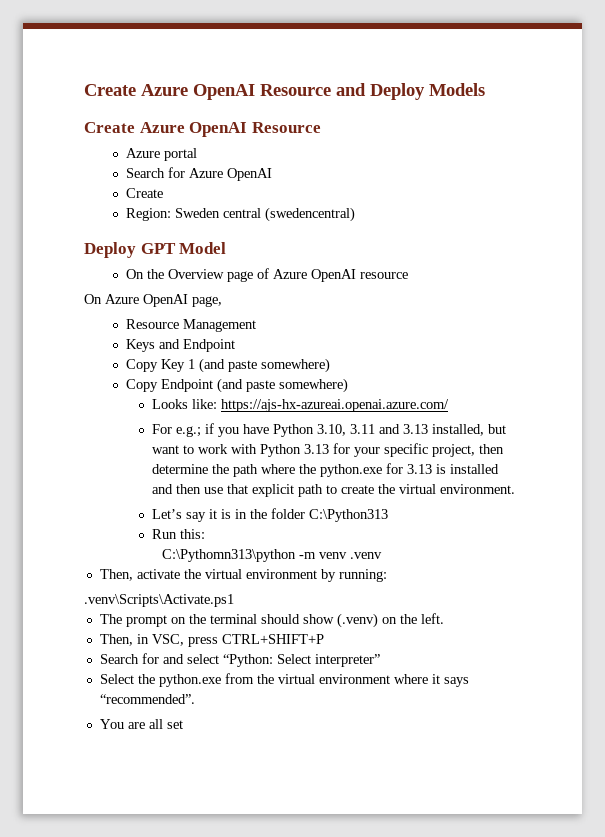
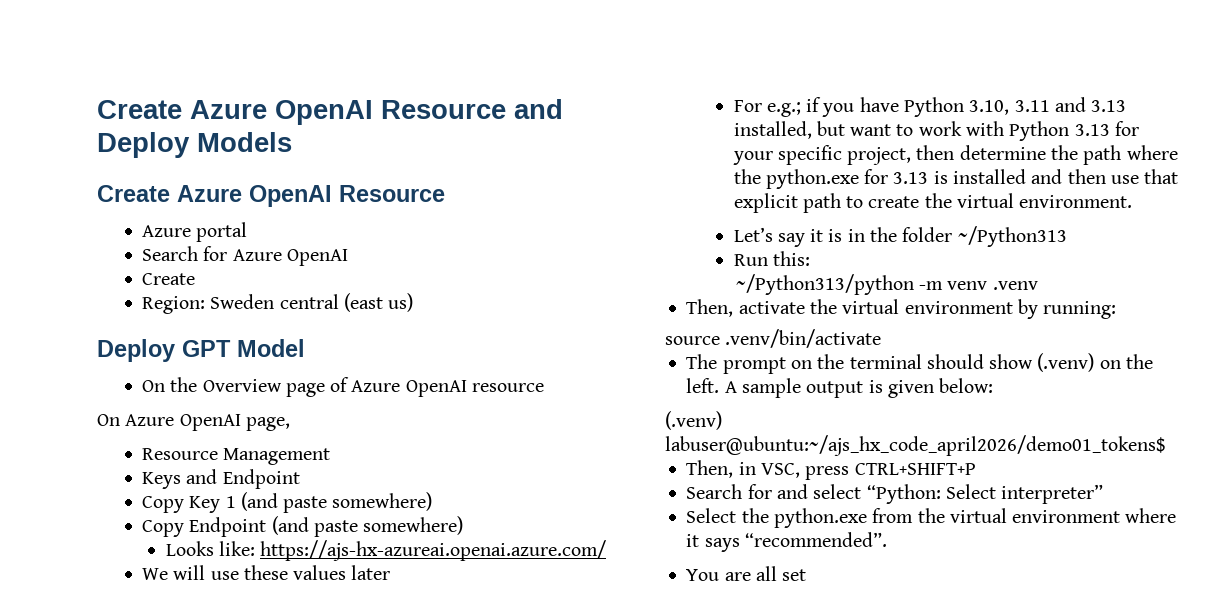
- Region: Sweden central (swedencentral)
+ Region: Sweden central (east us)
+ We will use these values later
- Let’s say it is in the folder C:\Python313
+ Let’s say it is in the folder ~/Python313
- C:\Pythomn313\python -m venv .venv
+ ~/Python313/python -m venv .venv
- .venv\Scripts\Activate.ps1
+ source .venv/bin/activate
+ A sample output is given below:
+ (.venv) labuser@ubuntu:~/ajs_hx_code_april2026/demo01_tokens$

